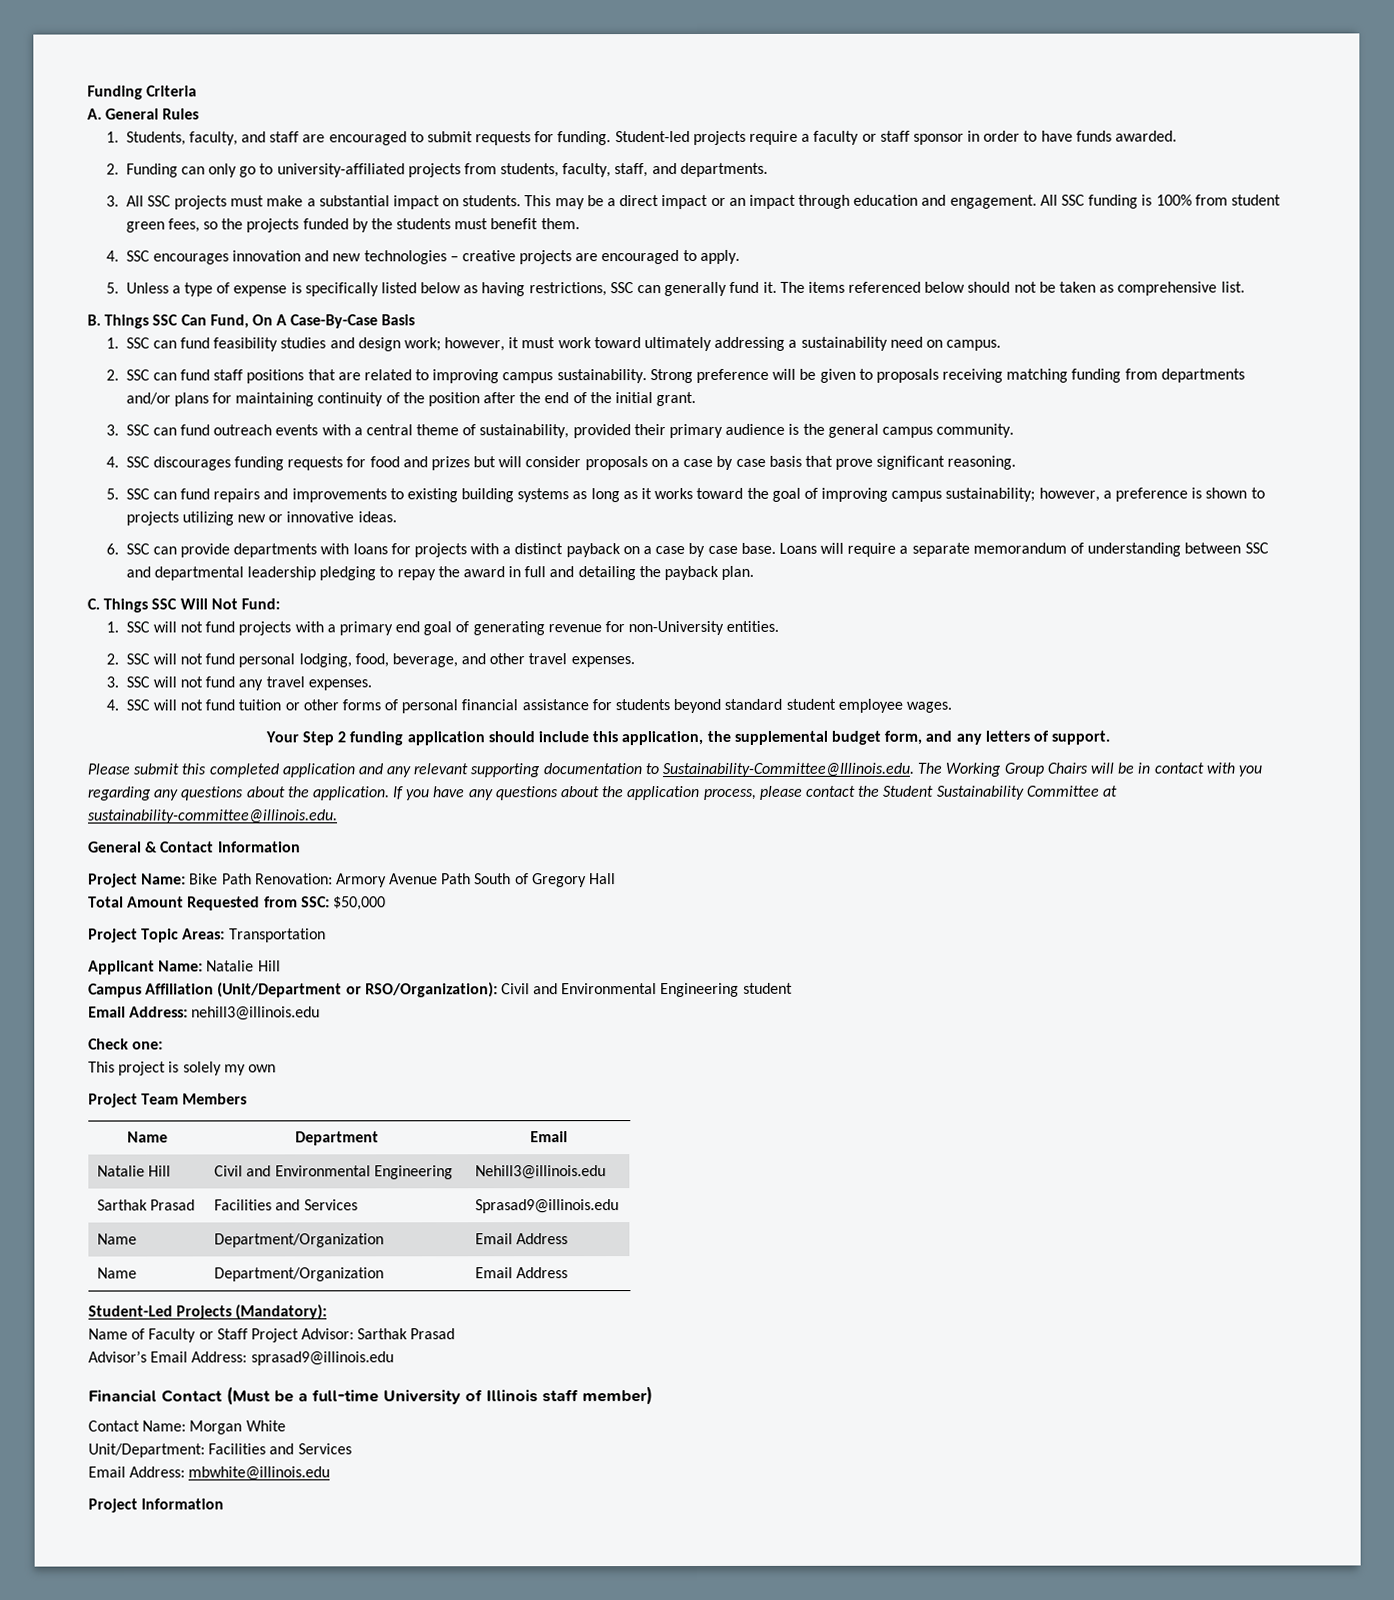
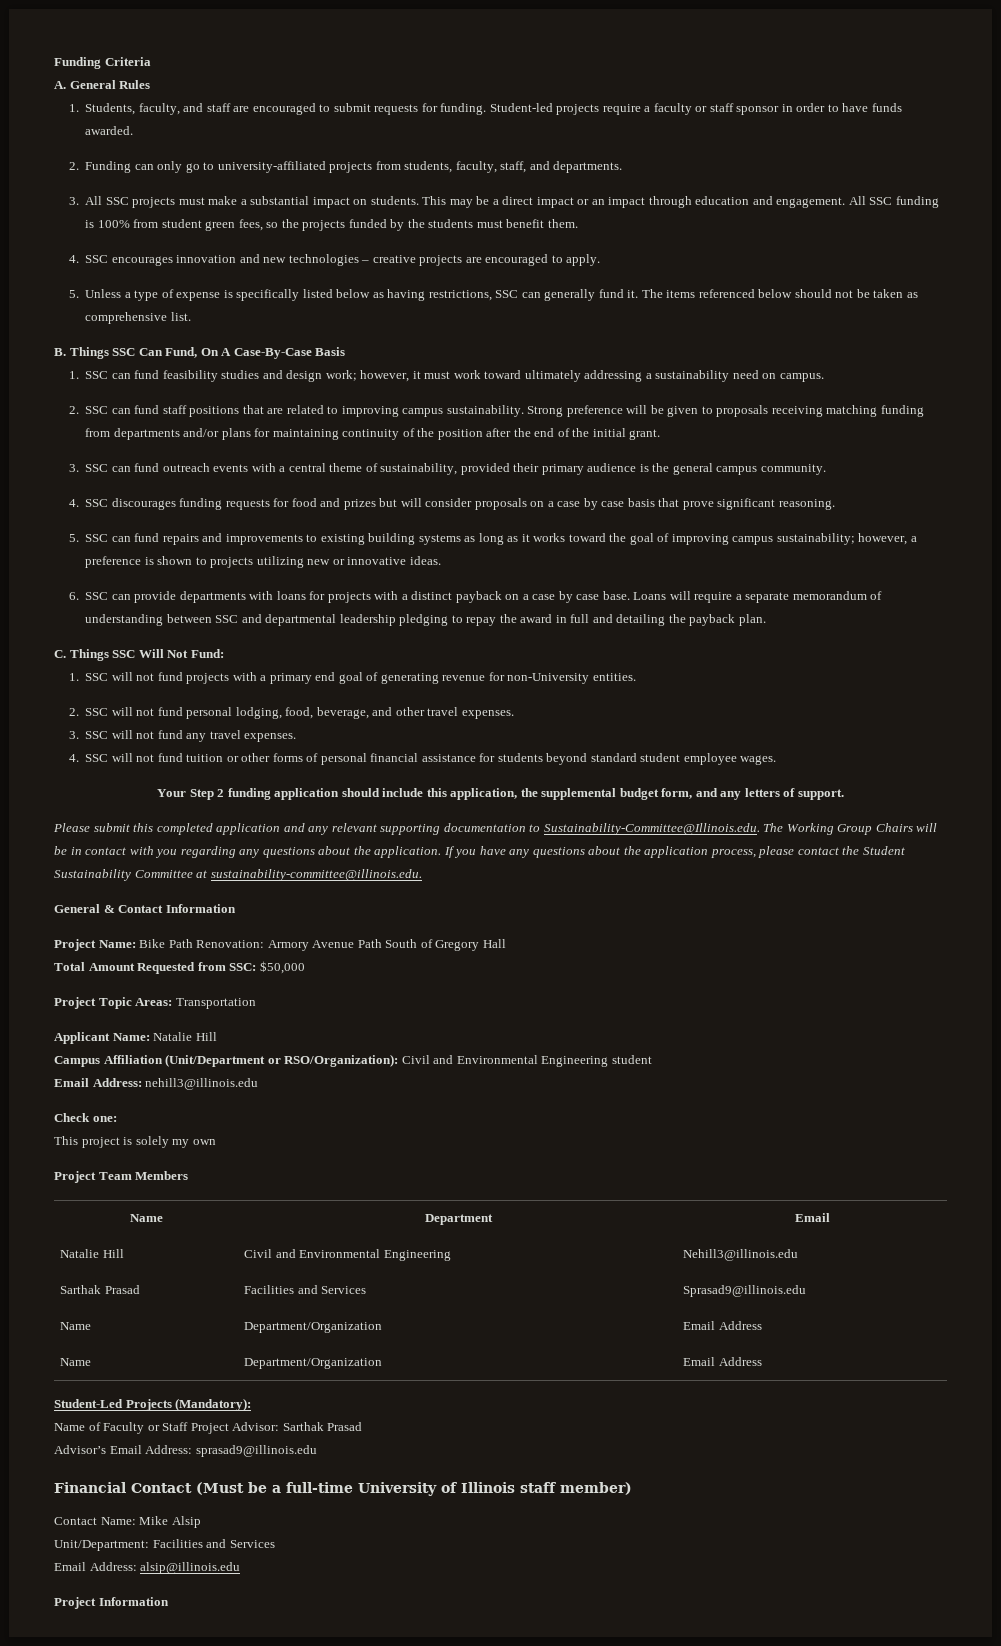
- Contact Name: Morgan White
+ Contact Name: Mike Alsip
- Email Address: mbwhite@illinois.edu
+ Email Address: alsip@illinois.edu

